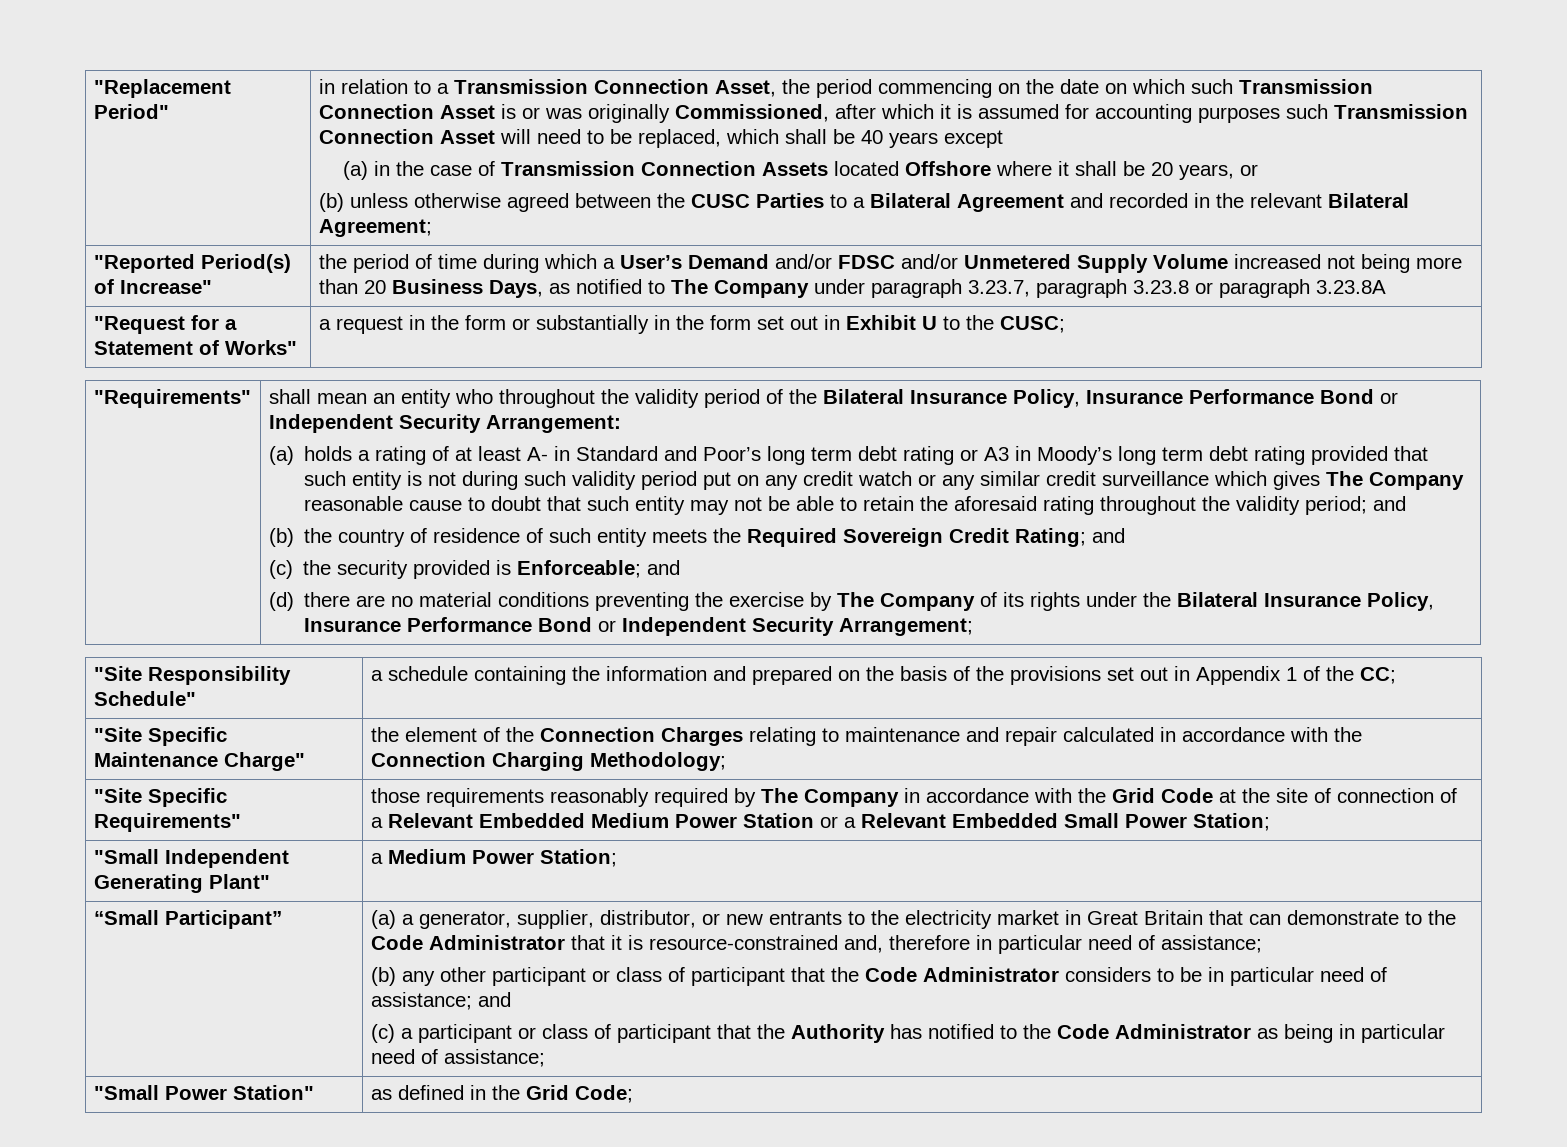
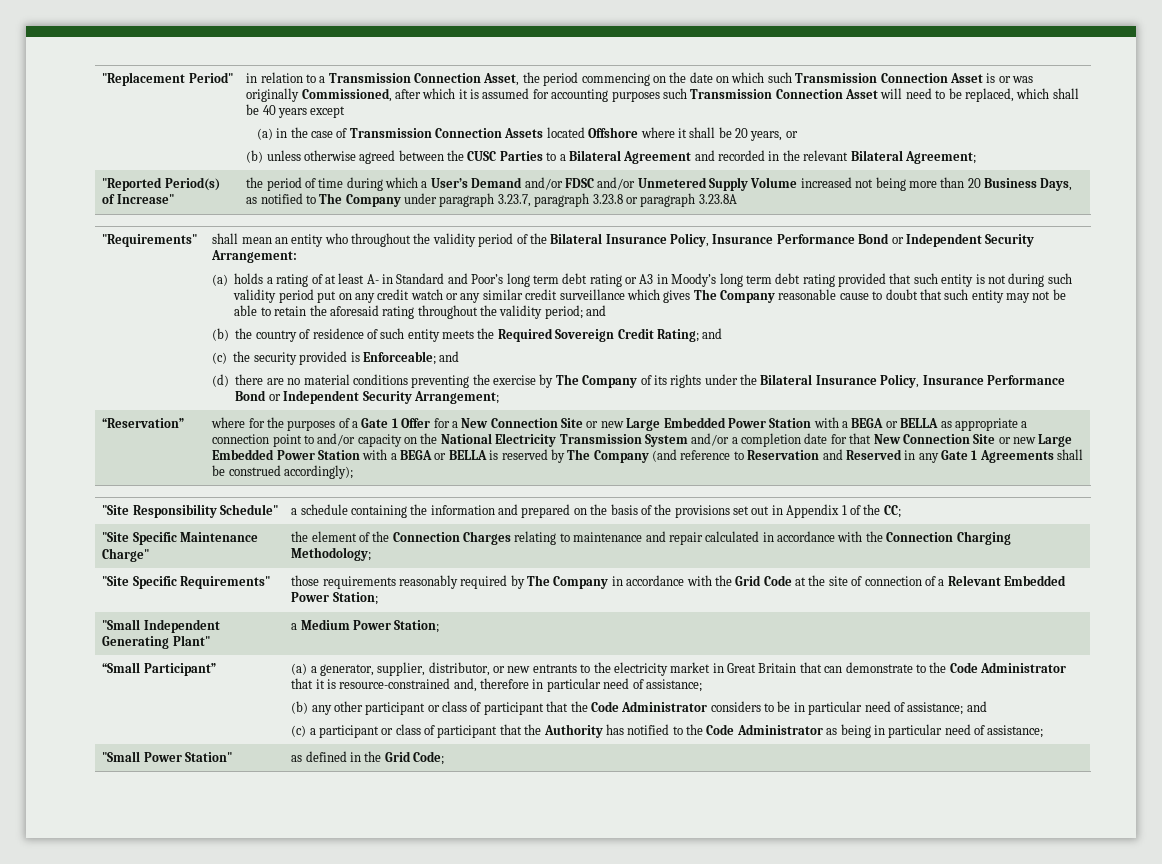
- "Request for a Statement of Works" | a request in the form or substantially in the form set out in Exhibit U to the CUSC;
+ “Reservation” | where for the purposes of a Gate 1 Offer for a New Connection Site or new Large Embedded Power Station with a BEGA or BELLA as appropriate a connection point to and/or capacity on the National Electricity Transmission System and/or a completion date for that New Connection Site or new Large Embedded Power Station with a BEGA or BELLA is reserved by The Company (and reference to Reservation and Reserved in any Gate 1 Agreements shall be construed accordingly);
- "Site Specific Requirements" | those requirements reasonably required by The Company in accordance with the Grid Code at the site of connection of a Relevant Embedded Medium Power Station or a Relevant Embedded Small Power Station;
+ "Site Specific Requirements" | those requirements reasonably required by The Company in accordance with the Grid Code at the site of connection of a Relevant Embedded Power Station;

